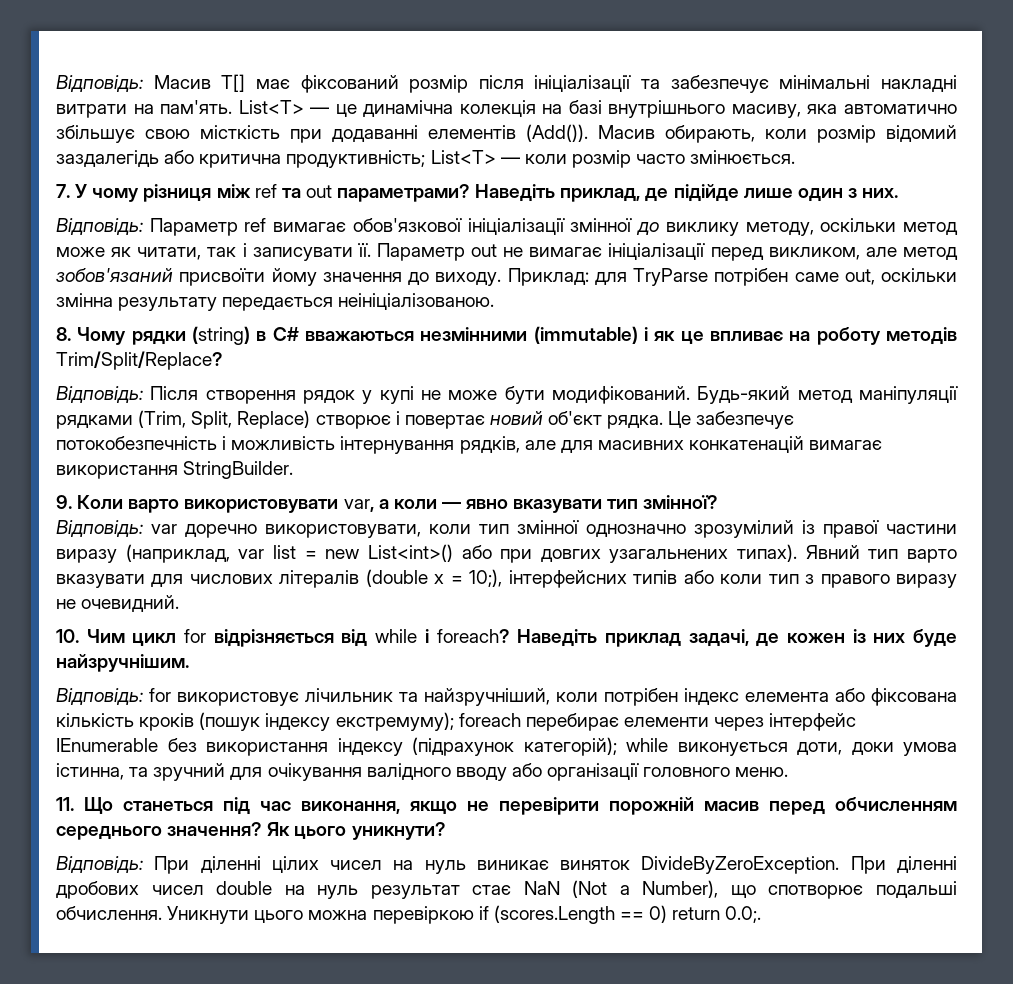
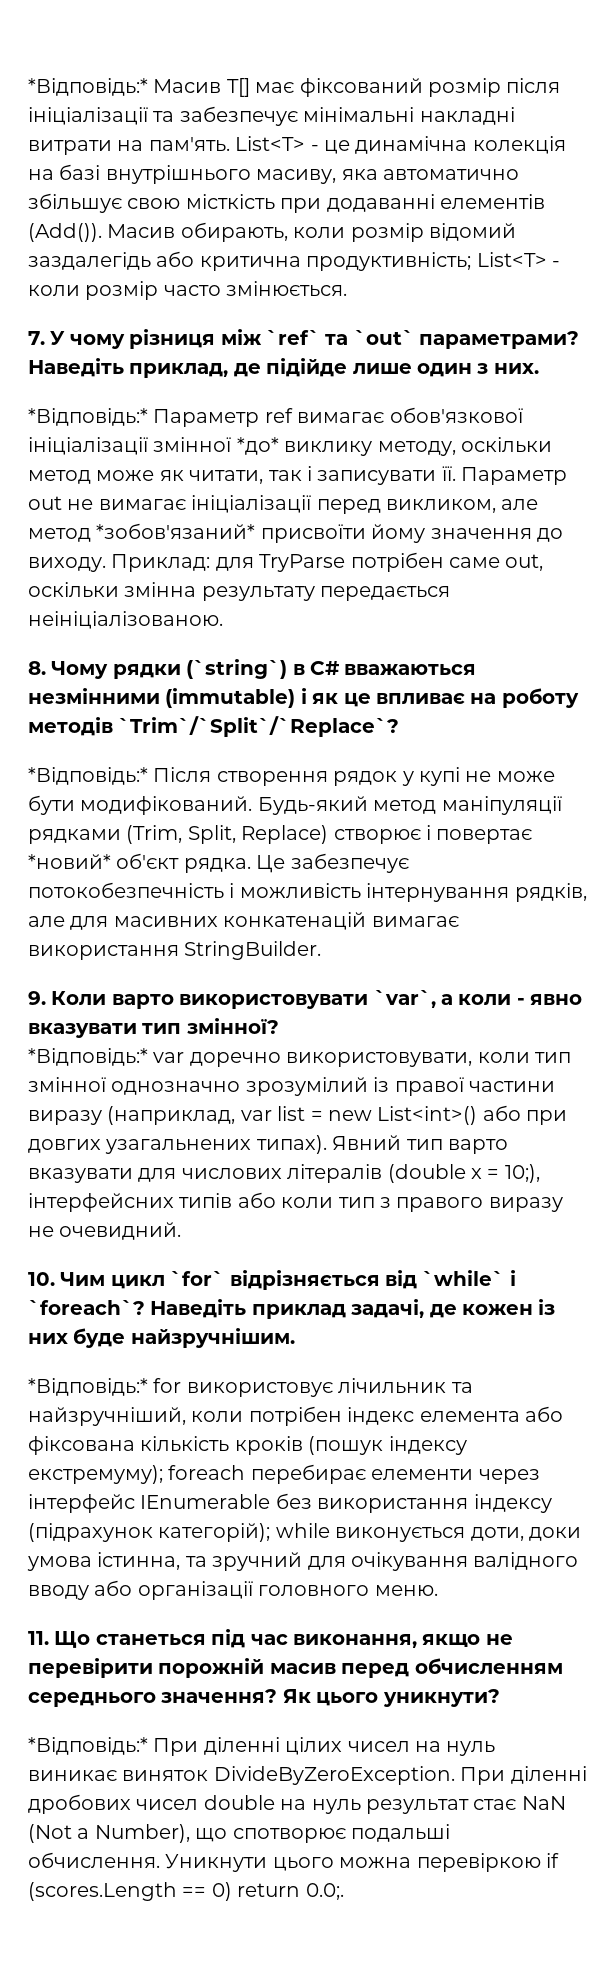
- Відповідь: Масив T[] має фіксований розмір після ініціалізації та забезпечує мінімальні накладні витрати на пам'ять.
+ *Відповідь:* Масив T[] має фіксований розмір після ініціалізації та забезпечує мінімальні накладні витрати на пам'ять.
- List<T> — це динамічна колекція на базі внутрішнього масиву, яка автоматично збільшує свою місткість при додаванні елементів (Add()).
+ List<T> - це динамічна колекція на базі внутрішнього масиву, яка автоматично збільшує свою місткість при додаванні елементів (Add()).
- Масив обирають, коли розмір відомий заздалегідь або критична продуктивність; List<T> — коли розмір часто змінюється.
+ Масив обирають, коли розмір відомий заздалегідь або критична продуктивність; List<T> - коли розмір часто змінюється.
- 7. У чому різниця між ref та out параметрами?
+ 7. У чому різниця між `ref` та `out` параметрами?
- Відповідь: Параметр ref вимагає обов'язкової ініціалізації змінної до виклику методу, оскільки метод може як читати, так і записувати її.
+ *Відповідь:* Параметр ref вимагає обов'язкової ініціалізації змінної *до* виклику методу, оскільки метод може як читати, так і записувати її.
- Параметр out не вимагає ініціалізації перед викликом, але метод зобов'язаний присвоїти йому значення до виходу.
+ Параметр out не вимагає ініціалізації перед викликом, але метод *зобов'язаний* присвоїти йому значення до виходу.
- 8. Чому рядки (string) в C# вважаються незмінними (immutable) і як це впливає на роботу методів Trim/Split/Replace?
- Відповідь: Після створення рядок у купі не може бути модифікований.
+ 8. Чому рядки (`string`) в C# вважаються незмінними (immutable) і як це впливає на роботу методів `Trim`/`Split`/`Replace`?
+ *Відповідь:* Після створення рядок у купі не може бути модифікований.
- Будь-який метод маніпуляції рядками (Trim, Split, Replace) створює і повертає новий об'єкт рядка.
+ Будь-який метод маніпуляції рядками (Trim, Split, Replace) створює і повертає *новий* об'єкт рядка.
- 9. Коли варто використовувати var, а коли — явно вказувати тип змінної?
+ 9. Коли варто використовувати `var`, а коли - явно вказувати тип змінної?
- Відповідь: var доречно використовувати, коли тип змінної однозначно зрозумілий із правої частини виразу (наприклад, var list = new List<int>() або при довгих узагальнених типах).
+ *Відповідь:* var доречно використовувати, коли тип змінної однозначно зрозумілий із правої частини виразу (наприклад, var list = new List<int>() або при довгих узагальнених типах).
- 10. Чим цикл for відрізняється від while і foreach?
+ 10. Чим цикл `for` відрізняється від `while` і `foreach`?
- Відповідь: for використовує лічильник та найзручніший, коли потрібен індекс елемента або фіксована кількість кроків (пошук індексу екстремуму); foreach перебирає елементи через інтерфейс IEnumerable без використання індексу (підрахунок категорій); while виконується доти, доки умова істинна, та зручний для очікування валідного вводу або організації головного меню.
+ *Відповідь:* for використовує лічильник та найзручніший, коли потрібен індекс елемента або фіксована кількість кроків (пошук індексу екстремуму); foreach перебирає елементи через інтерфейс IEnumerable без використання індексу (підрахунок категорій); while виконується доти, доки умова істинна, та зручний для очікування валідного вводу або організації головного меню.
- Відповідь: При діленні цілих чисел на нуль виникає виняток DivideByZeroException.
+ *Відповідь:* При діленні цілих чисел на нуль виникає виняток DivideByZeroException.

